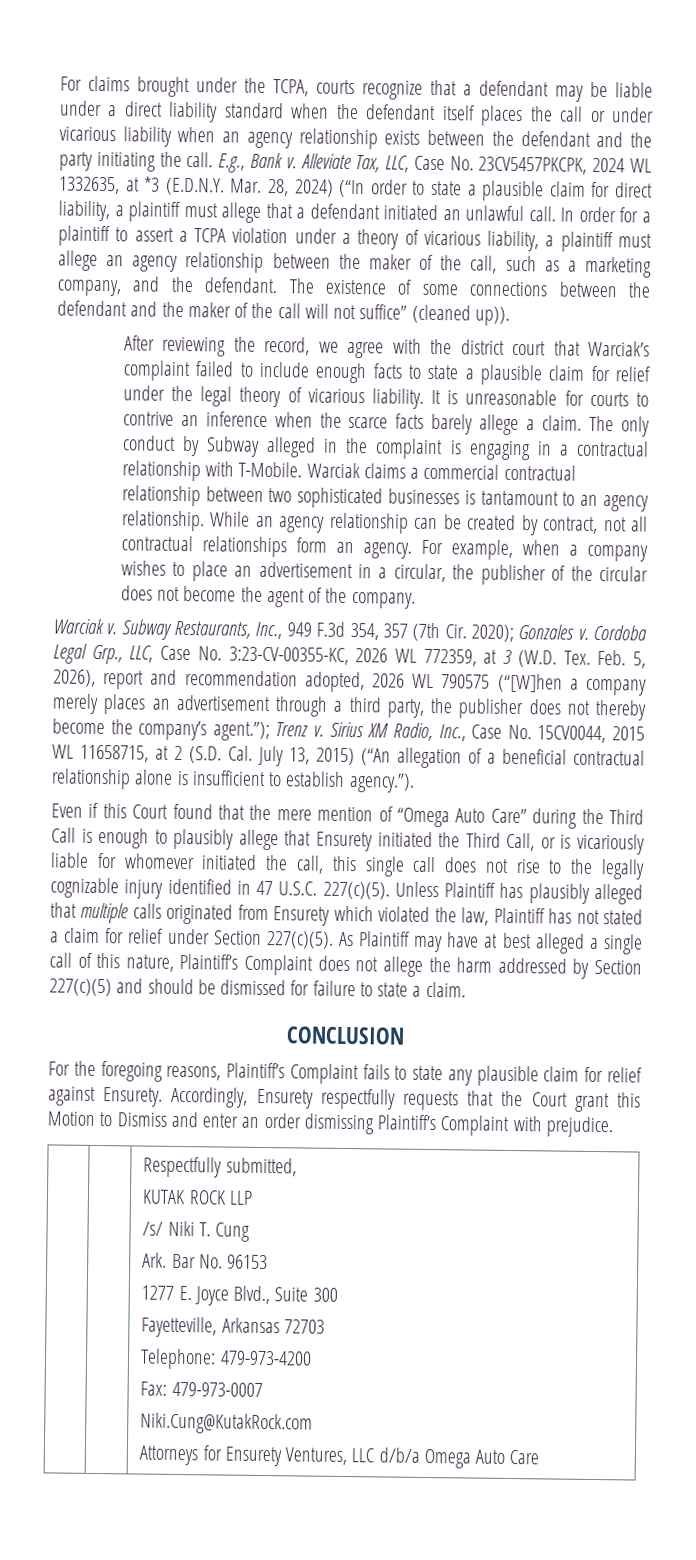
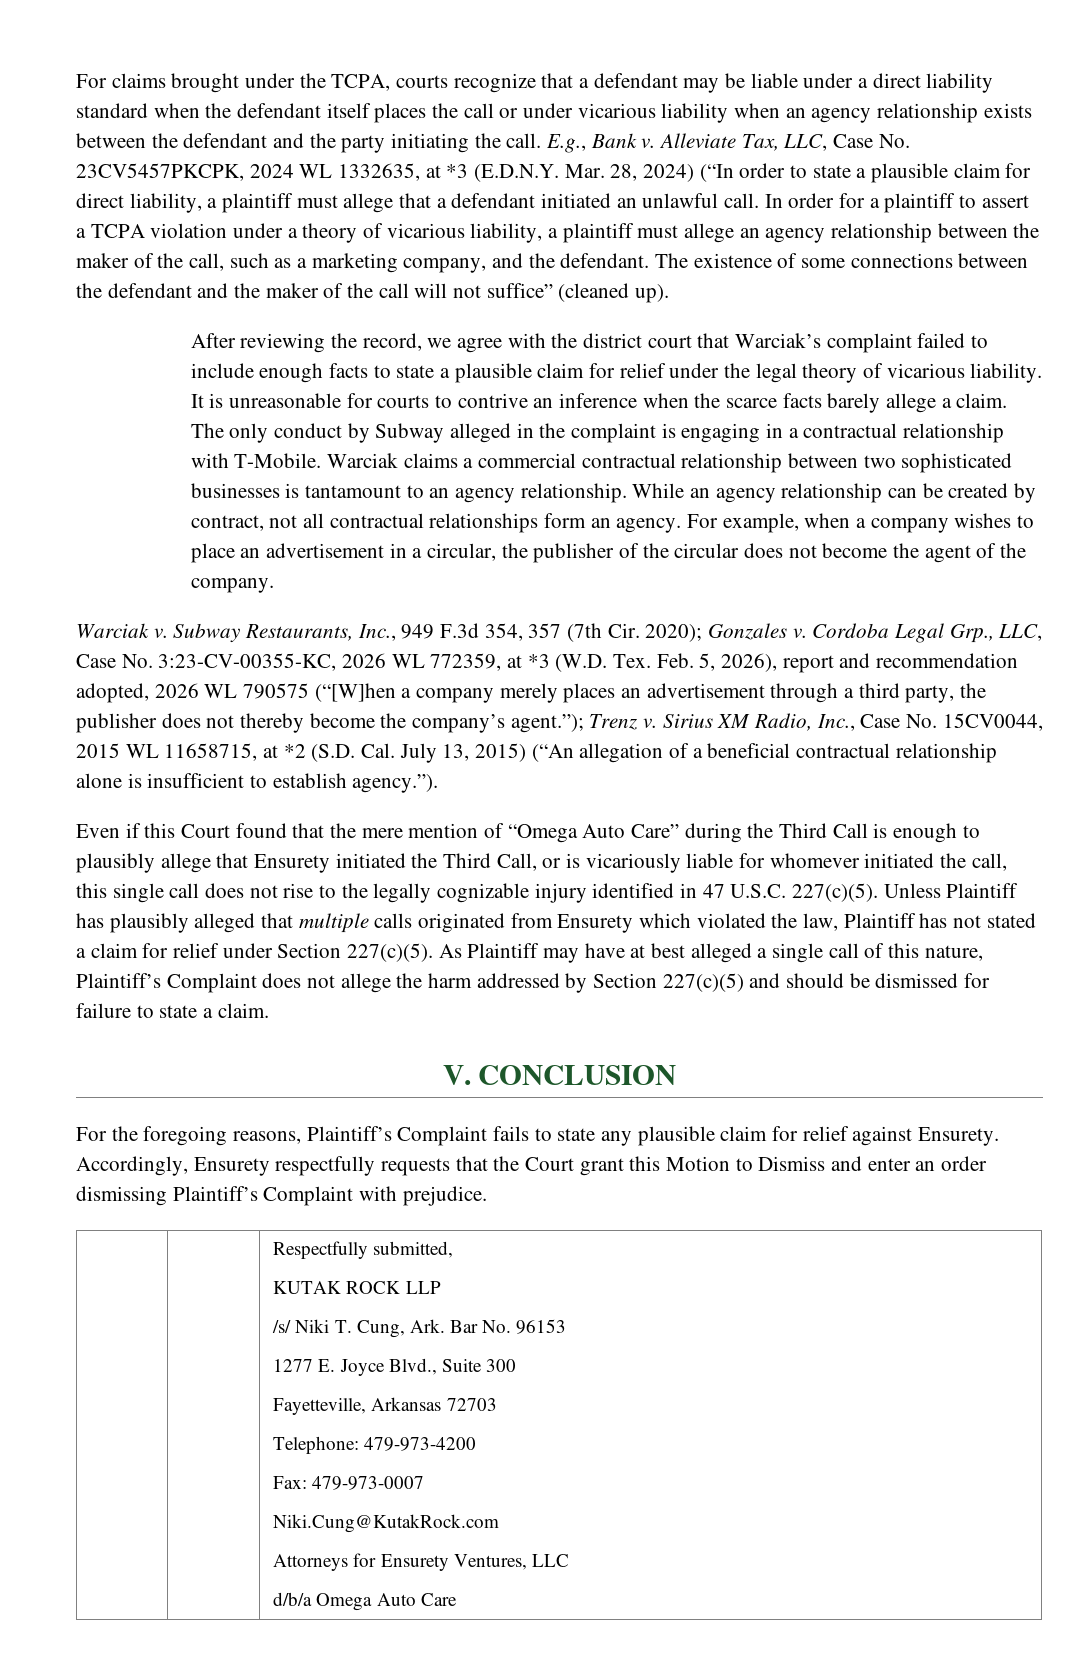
- The existence of some connections between the defendant and the maker of the call will not suffice” (cleaned up)).
+ The existence of some connections between the defendant and the maker of the call will not suffice” (cleaned up).
- Cordoba Legal Grp., LLC, Case No. 3:23-CV-00355-KC, 2026 WL 772359, at 3 (W.D. Tex. Feb. 5, 2026), report and recommendation adopted, 2026 WL 790575 (“[W]hen a company merely places an advertisement through a third party, the publisher does not thereby become the company’s agent.”); Trenz v.
+ Cordoba Legal Grp., LLC, Case No. 3:23-CV-00355-KC, 2026 WL 772359, at *3 (W.D. Tex. Feb. 5, 2026), report and recommendation adopted, 2026 WL 790575 (“[W]hen a company merely places an advertisement through a third party, the publisher does not thereby become the company’s agent.”); Trenz v.
- Sirius XM Radio, Inc., Case No. 15CV0044, 2015 WL 11658715, at 2 (S.D. Cal. July 13, 2015) (“An allegation of a beneficial contractual relationship alone is insufficient to establish agency.”).
+ Sirius XM Radio, Inc., Case No. 15CV0044, 2015 WL 11658715, at *2 (S.D. Cal. July 13, 2015) (“An allegation of a beneficial contractual relationship alone is insufficient to establish agency.”).
- CONCLUSION
+ V. CONCLUSION
  | | Respectfully submitted,
  KUTAK ROCK LLP
- /s/ Niki T. Cung
- Ark. Bar No. 96153
+ /s/ Niki T. Cung, Ark. Bar No. 96153
  1277 E. Joyce Blvd., Suite 300
  Fayetteville, Arkansas 72703
  Telephone: 479-973-4200
  Fax: 479-973-0007
  Niki.Cung@KutakRock.com
- Attorneys for Ensurety Ventures, LLC d/b/a Omega Auto Care
+ Attorneys for Ensurety Ventures, LLC
+ d/b/a Omega Auto Care

